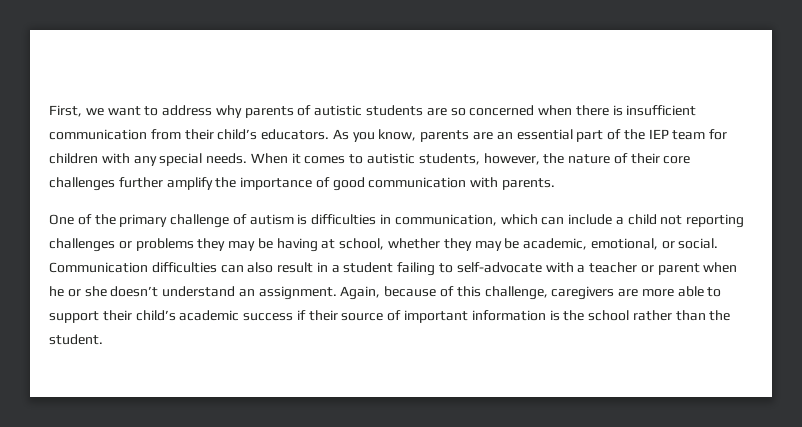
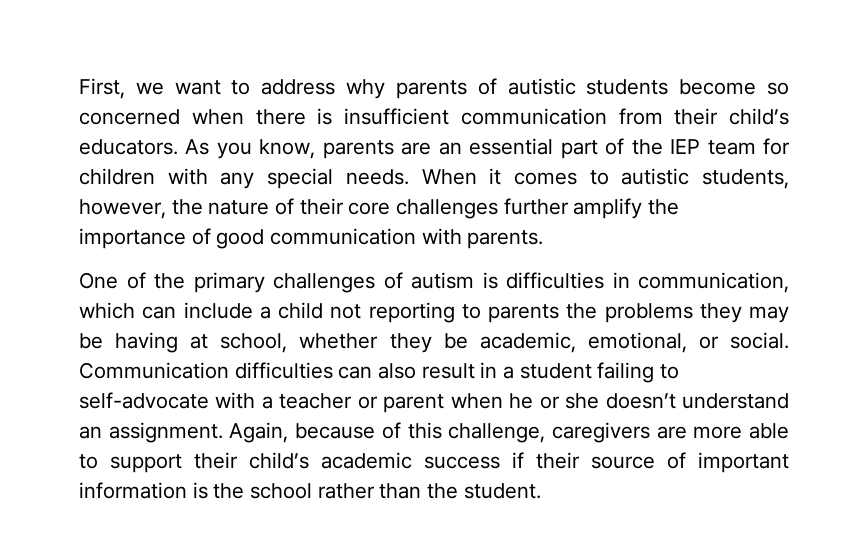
- First, we want to address why parents of autistic students are so concerned when there is insufficient communication from their child’s educators.
+ First, we want to address why parents of autistic students become so concerned when there is insufficient communication from their child’s educators.
- One of the primary challenge of autism is difficulties in communication, which can include a child not reporting challenges or problems they may be having at school, whether they may be academic, emotional, or social.
+ One of the primary challenges of autism is difficulties in communication, which can include a child not reporting to parents the problems they may be having at school, whether they be academic, emotional, or social.

